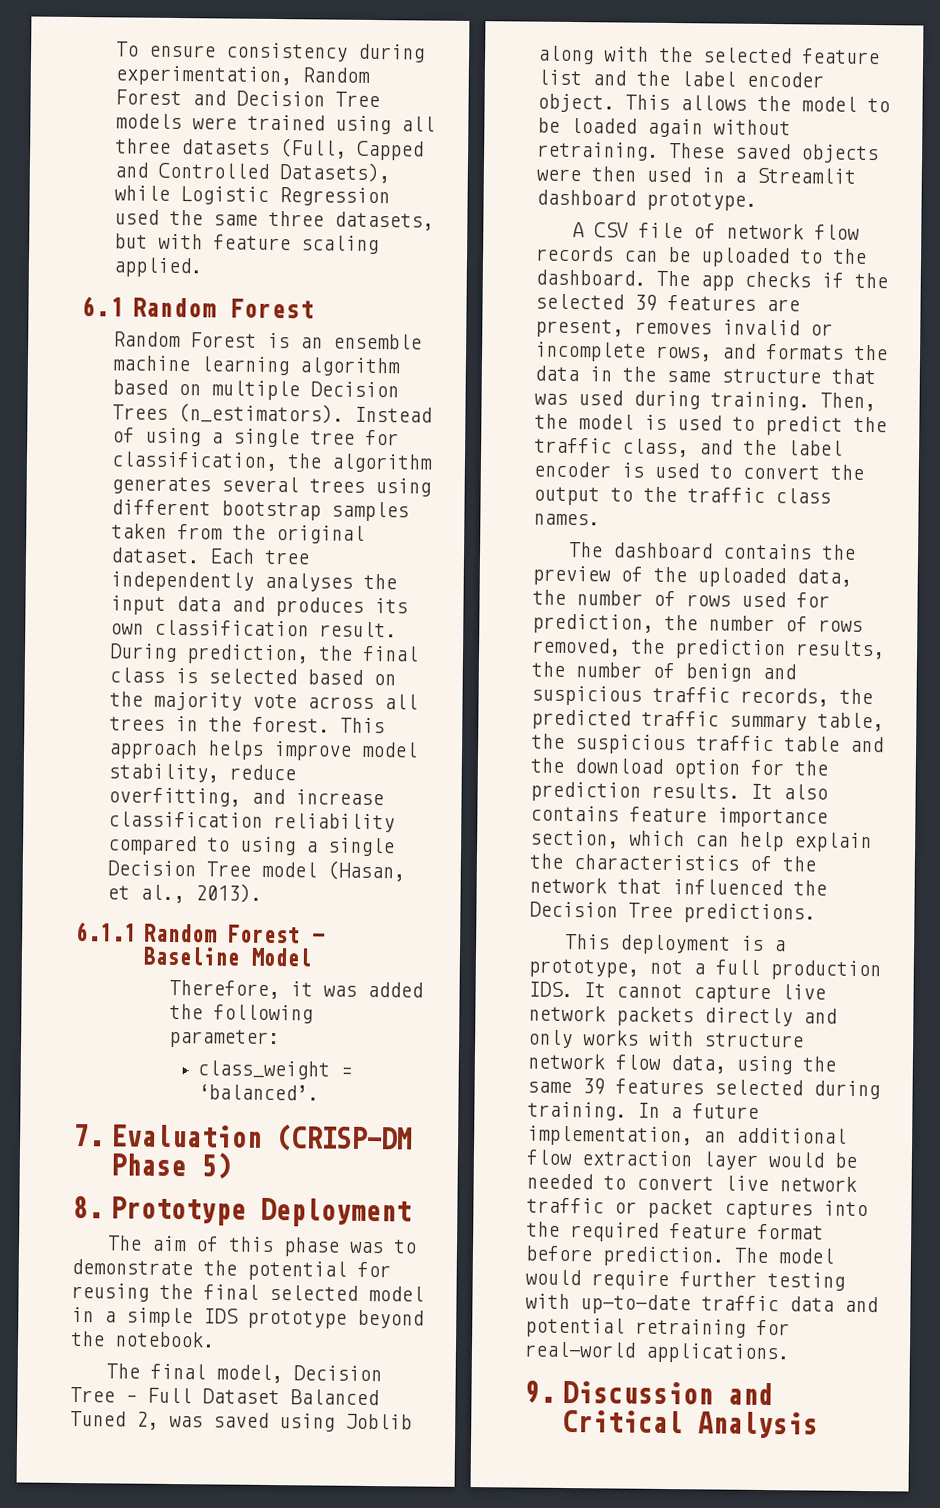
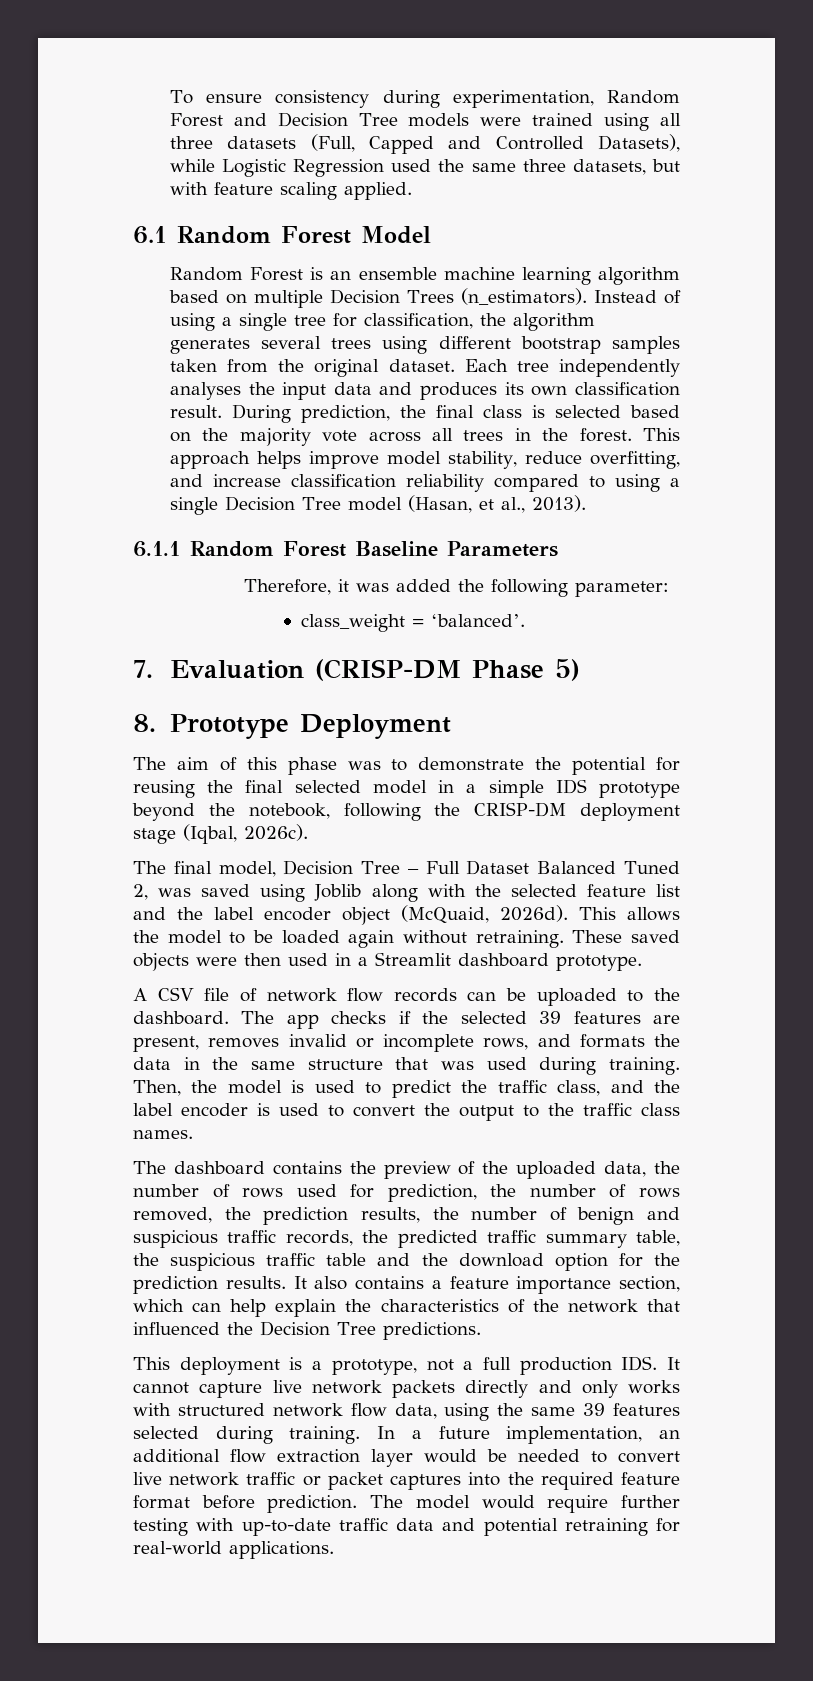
- 6.1 Random Forest
+ 6.1 Random Forest Model
- 6.1.1 Random Forest – Baseline Model
+ 6.1.1 Random Forest Baseline Parameters
- The aim of this phase was to demonstrate the potential for reusing the final selected model in a simple IDS prototype beyond the notebook.
+ The aim of this phase was to demonstrate the potential for reusing the final selected model in a simple IDS prototype beyond the notebook, following the CRISP-DM deployment stage (Iqbal, 2026c).
- The final model, Decision Tree – Full Dataset Balanced Tuned 2, was saved using Joblib along with the selected feature list and the label encoder object.
+ The final model, Decision Tree – Full Dataset Balanced Tuned 2, was saved using Joblib along with the selected feature list and the label encoder object (McQuaid, 2026d).
- It also contains feature importance section, which can help explain the characteristics of the network that influenced the Decision Tree predictions.
+ It also contains a feature importance section, which can help explain the characteristics of the network that influenced the Decision Tree predictions.
- This deployment is a prototype, not a full production IDS. It cannot capture live network packets directly and only works with structure network flow data, using the same 39 features selected during training.
+ This deployment is a prototype, not a full production IDS. It cannot capture live network packets directly and only works with structured network flow data, using the same 39 features selected during training.
- 9. Discussion and Critical Analysis

